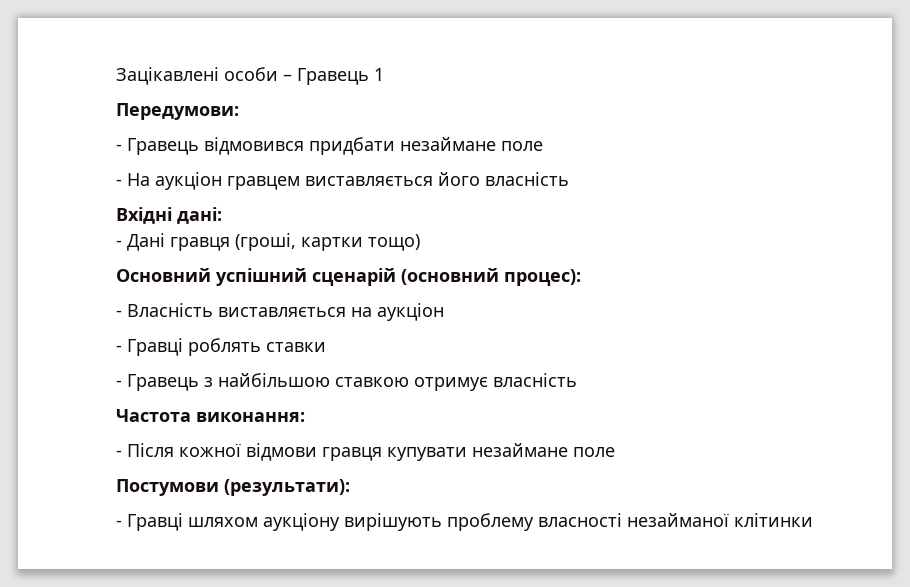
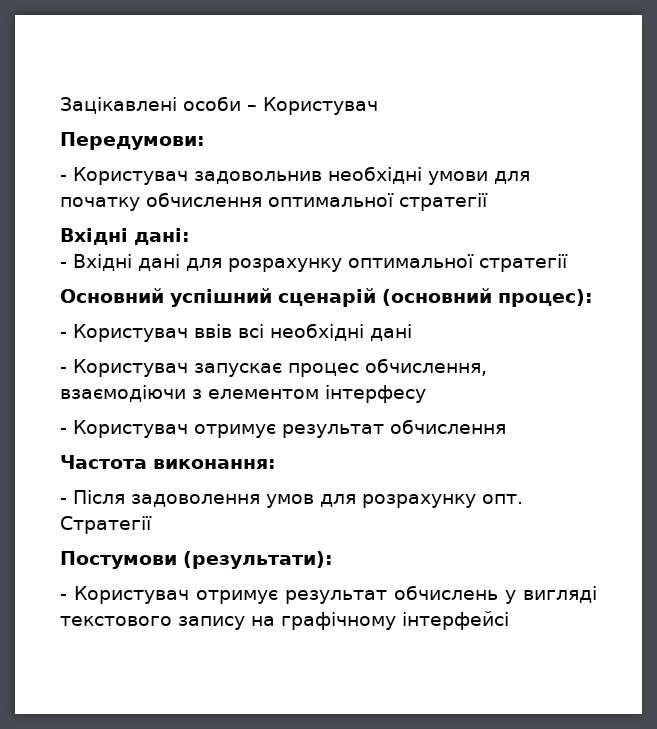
- Зацікавлені особи – Гравець 1
+ Зацікавлені особи – Користувач
- - Гравець відмовився придбати незаймане поле
- - На аукціон гравцем виставляється його власність
+ - Користувач задовольнив необхідні умови для початку обчислення оптимальної стратегії
  Вхідні дані:
- - Дані гравця (гроші, картки тощо)
+ - Вхідні дані для розрахунку оптимальної стратегії
- - Власність виставляється на аукціон
- - Гравці роблять ставки
- - Гравець з найбільшою ставкою отримує власність
+ - Користувач ввів всі необхідні дані
+ - Користувач запускає процес обчислення, взаємодіючи з елементом інтерфесу
+ - Користувач отримує результат обчислення
  Частота виконання:
- - Після кожної відмови гравця купувати незаймане поле
+ - Після задоволення умов для розрахунку опт. Стратегії
  Постумови (результати):
- - Гравці шляхом аукціону вирішують проблему власності незайманої клітинки
+ - Користувач отримує результат обчислень у вигляді текстового запису на графічному інтерфейсі

